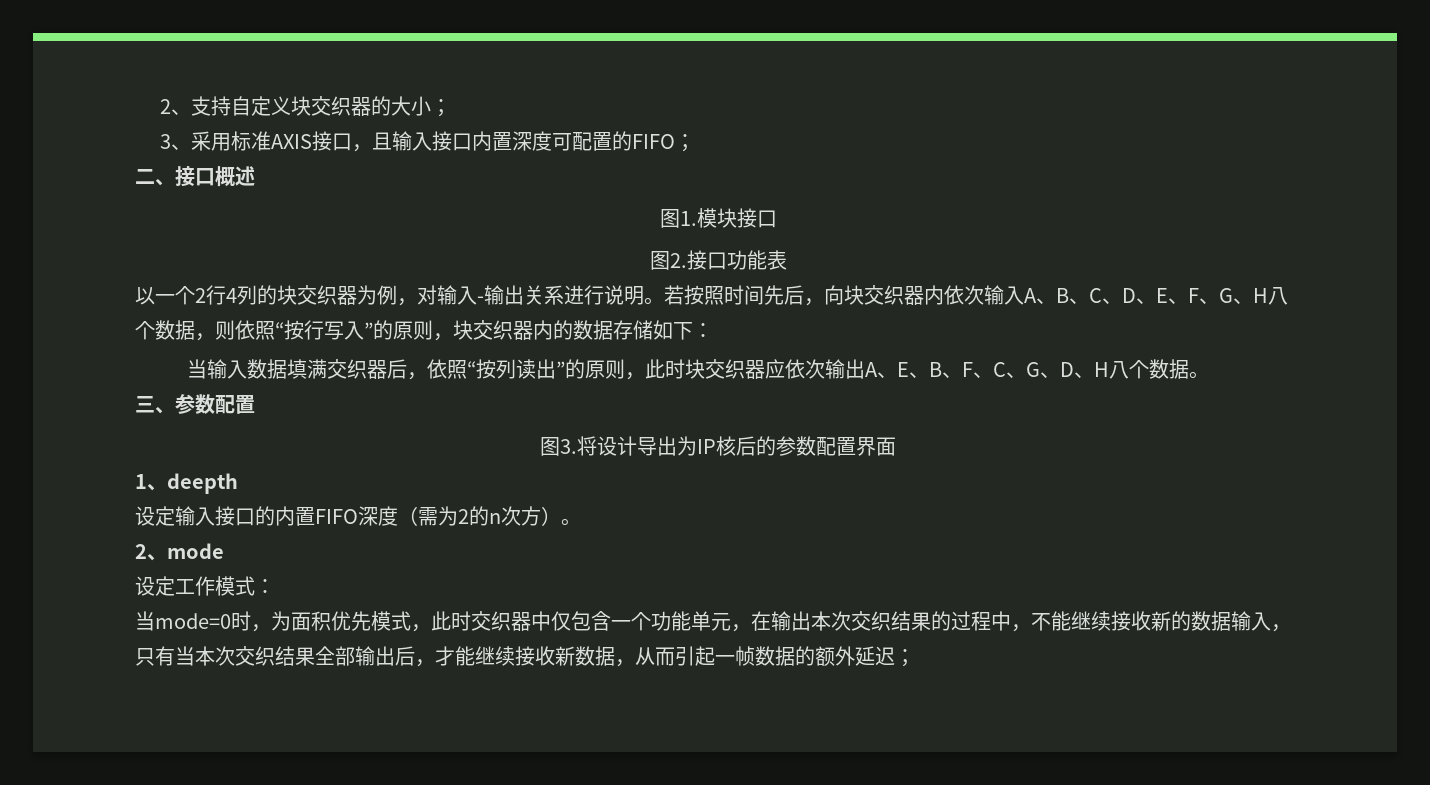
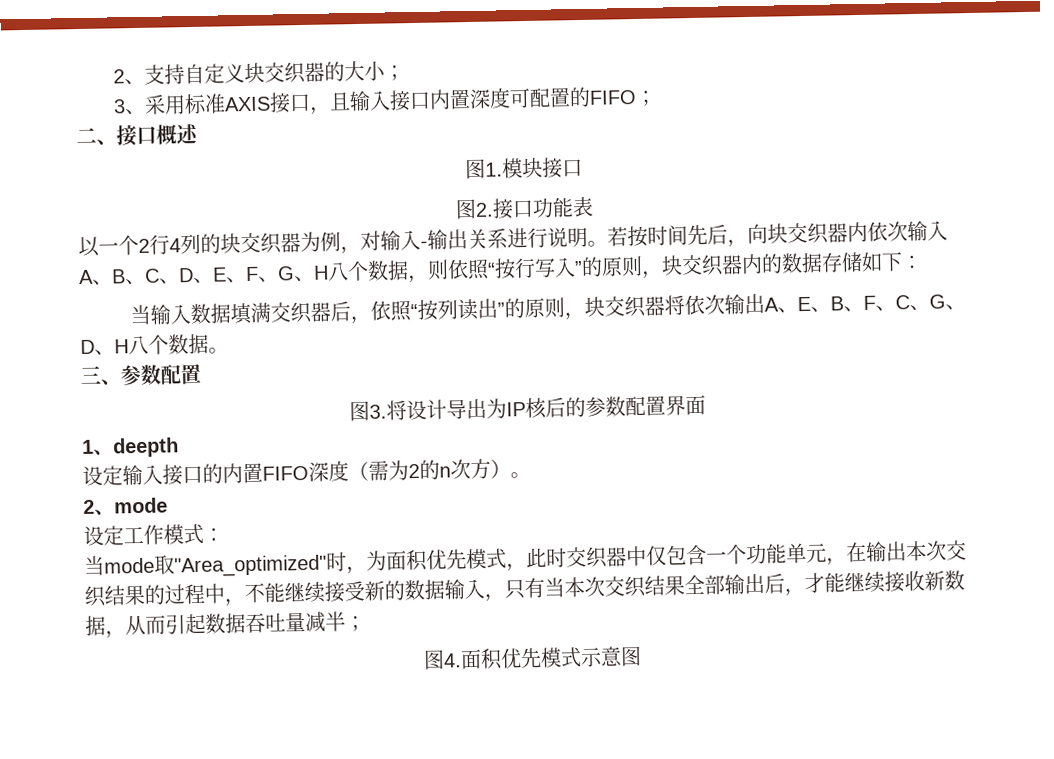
- 若按照时间先后，向块交织器内依次输入A、B、C、D、E、F、G、H八个数据，则依照“按行写入”的原则，块交织器内的数据存储如下：
+ 若按时间先后，向块交织器内依次输入A、B、C、D、E、F、G、H八个数据，则依照“按行写入”的原则，块交织器内的数据存储如下：
- 当输入数据填满交织器后，依照“按列读出”的原则，此时块交织器应依次输出A、E、B、F、C、G、D、H八个数据。
+ 当输入数据填满交织器后，依照“按列读出”的原则，块交织器将依次输出A、E、B、F、C、G、D、H八个数据。
- 当mode=0时，为面积优先模式，此时交织器中仅包含一个功能单元，在输出本次交织结果的过程中，不能继续接收新的数据输入，只有当本次交织结果全部输出后，才能继续接收新数据，从而引起一帧数据的额外延迟；
+ 当mode取"Area_optimized"时，为面积优先模式，此时交织器中仅包含一个功能单元，在输出本次交织结果的过程中，不能继续接受新的数据输入，只有当本次交织结果全部输出后，才能继续接收新数据，从而引起数据吞吐量减半；
+ 图4.面积优先模式示意图

